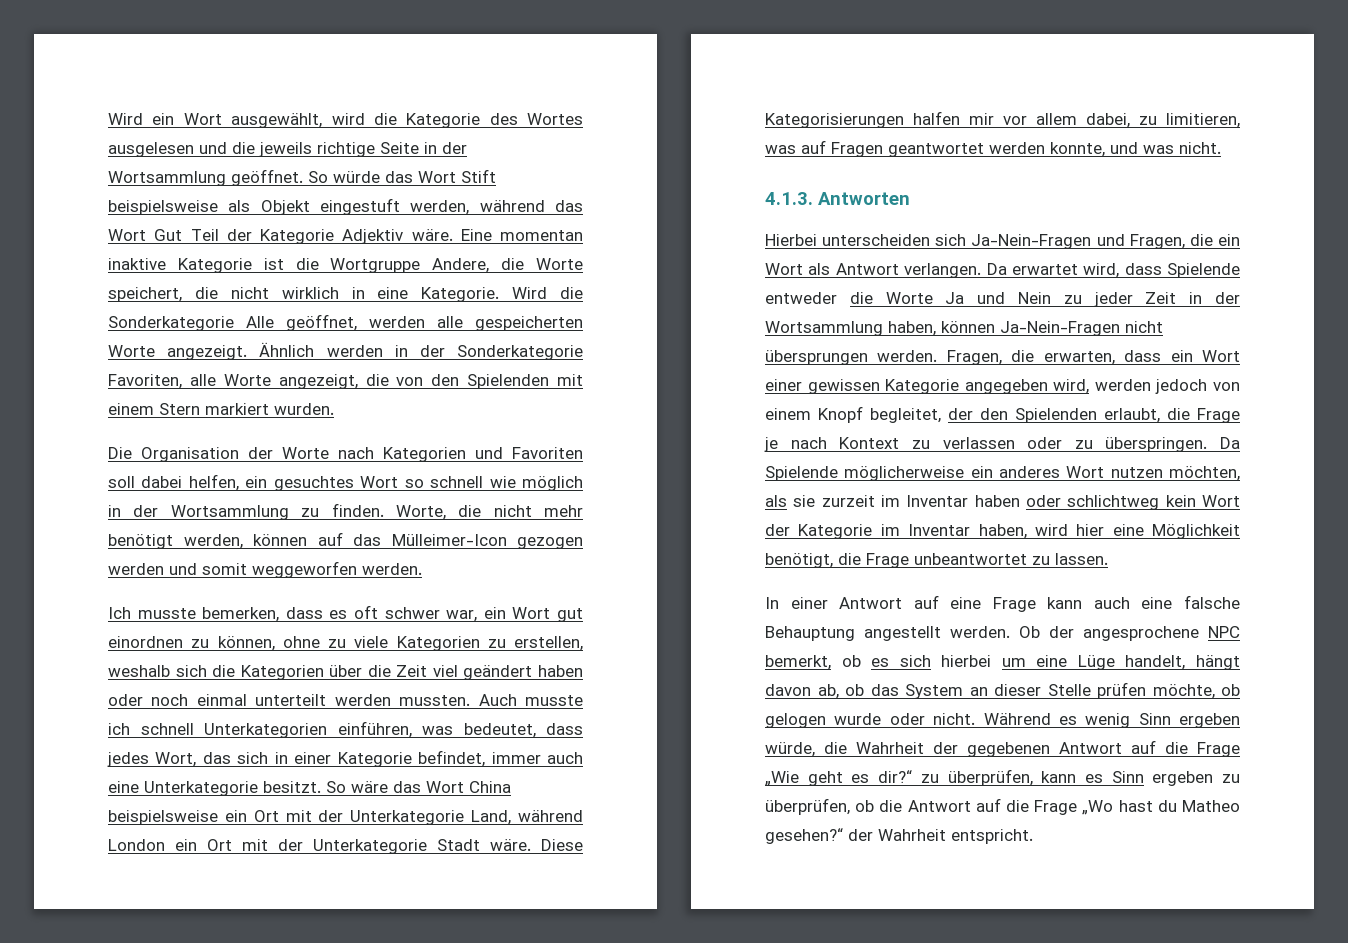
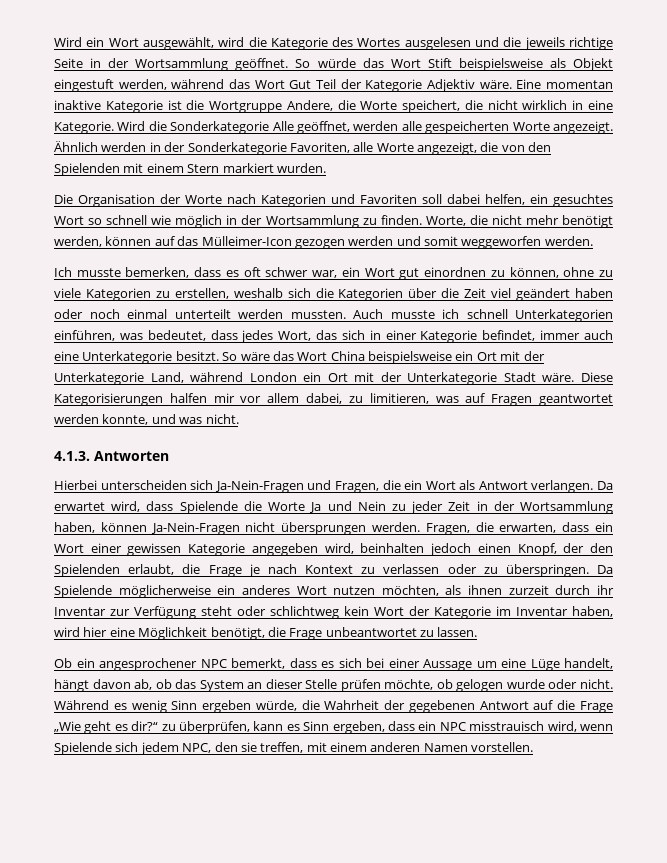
- Da erwartet wird, dass Spielende entweder die Worte Ja und Nein zu jeder Zeit in der Wortsammlung haben, können Ja-Nein-Fragen nicht übersprungen werden.
+ Da erwartet wird, dass Spielende die Worte Ja und Nein zu jeder Zeit in der Wortsammlung haben, können Ja-Nein-Fragen nicht übersprungen werden.
- Fragen, die erwarten, dass ein Wort einer gewissen Kategorie angegeben wird, werden jedoch von einem Knopf begleitet, der den Spielenden erlaubt, die Frage je nach Kontext zu verlassen oder zu überspringen.
+ Fragen, die erwarten, dass ein Wort einer gewissen Kategorie angegeben wird, beinhalten jedoch einen Knopf, der den Spielenden erlaubt, die Frage je nach Kontext zu verlassen oder zu überspringen.
- Da Spielende möglicherweise ein anderes Wort nutzen möchten, als sie zurzeit im Inventar haben oder schlichtweg kein Wort der Kategorie im Inventar haben, wird hier eine Möglichkeit benötigt, die Frage unbeantwortet zu lassen.
+ Da Spielende möglicherweise ein anderes Wort nutzen möchten, als ihnen zurzeit durch ihr Inventar zur Verfügung steht oder schlichtweg kein Wort der Kategorie im Inventar haben, wird hier eine Möglichkeit benötigt, die Frage unbeantwortet zu lassen.
- In einer Antwort auf eine Frage kann auch eine falsche Behauptung angestellt werden. Ob der angesprochene NPC bemerkt, ob es sich hierbei um eine Lüge handelt, hängt davon ab, ob das System an dieser Stelle prüfen möchte, ob gelogen wurde oder nicht.
+ Ob ein angesprochener NPC bemerkt, dass es sich bei einer Aussage um eine Lüge handelt, hängt davon ab, ob das System an dieser Stelle prüfen möchte, ob gelogen wurde oder nicht.
- Während es wenig Sinn ergeben würde, die Wahrheit der gegebenen Antwort auf die Frage „Wie geht es dir?“ zu überprüfen, kann es Sinn ergeben zu überprüfen, ob die Antwort auf die Frage „Wo hast du Matheo gesehen?“ der Wahrheit entspricht.
+ Während es wenig Sinn ergeben würde, die Wahrheit der gegebenen Antwort auf die Frage „Wie geht es dir?“ zu überprüfen, kann es Sinn ergeben, dass ein NPC misstrauisch wird, wenn Spielende sich jedem NPC, den sie treffen, mit einem anderen Namen vorstellen.

